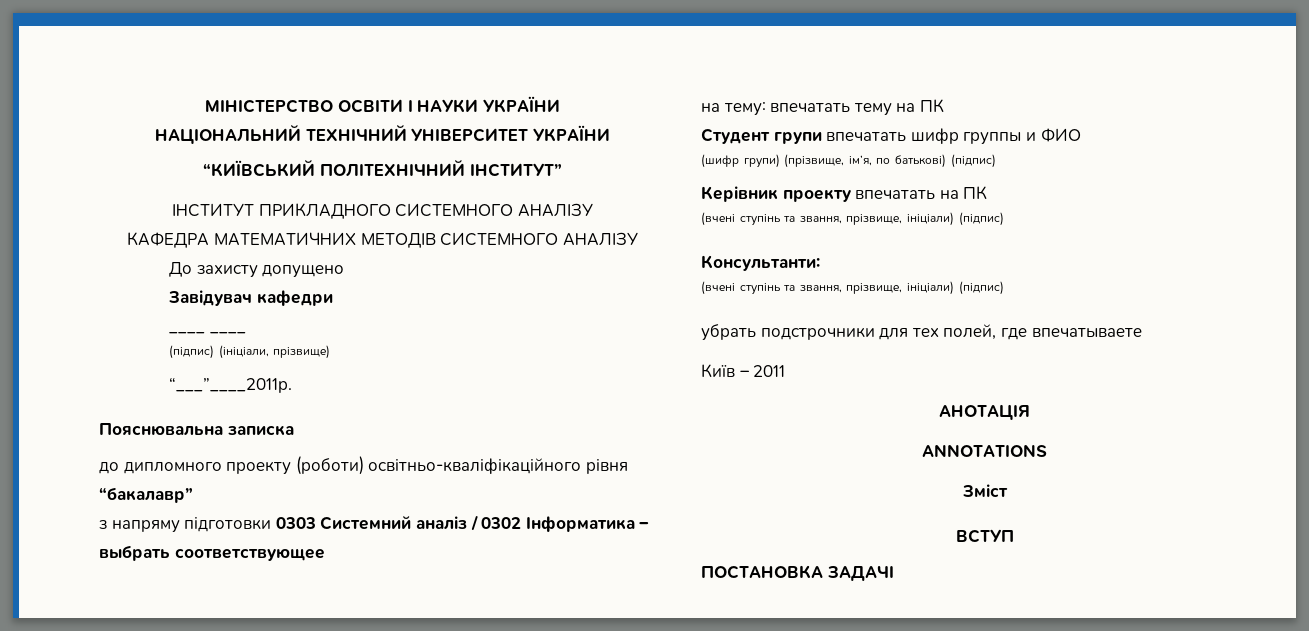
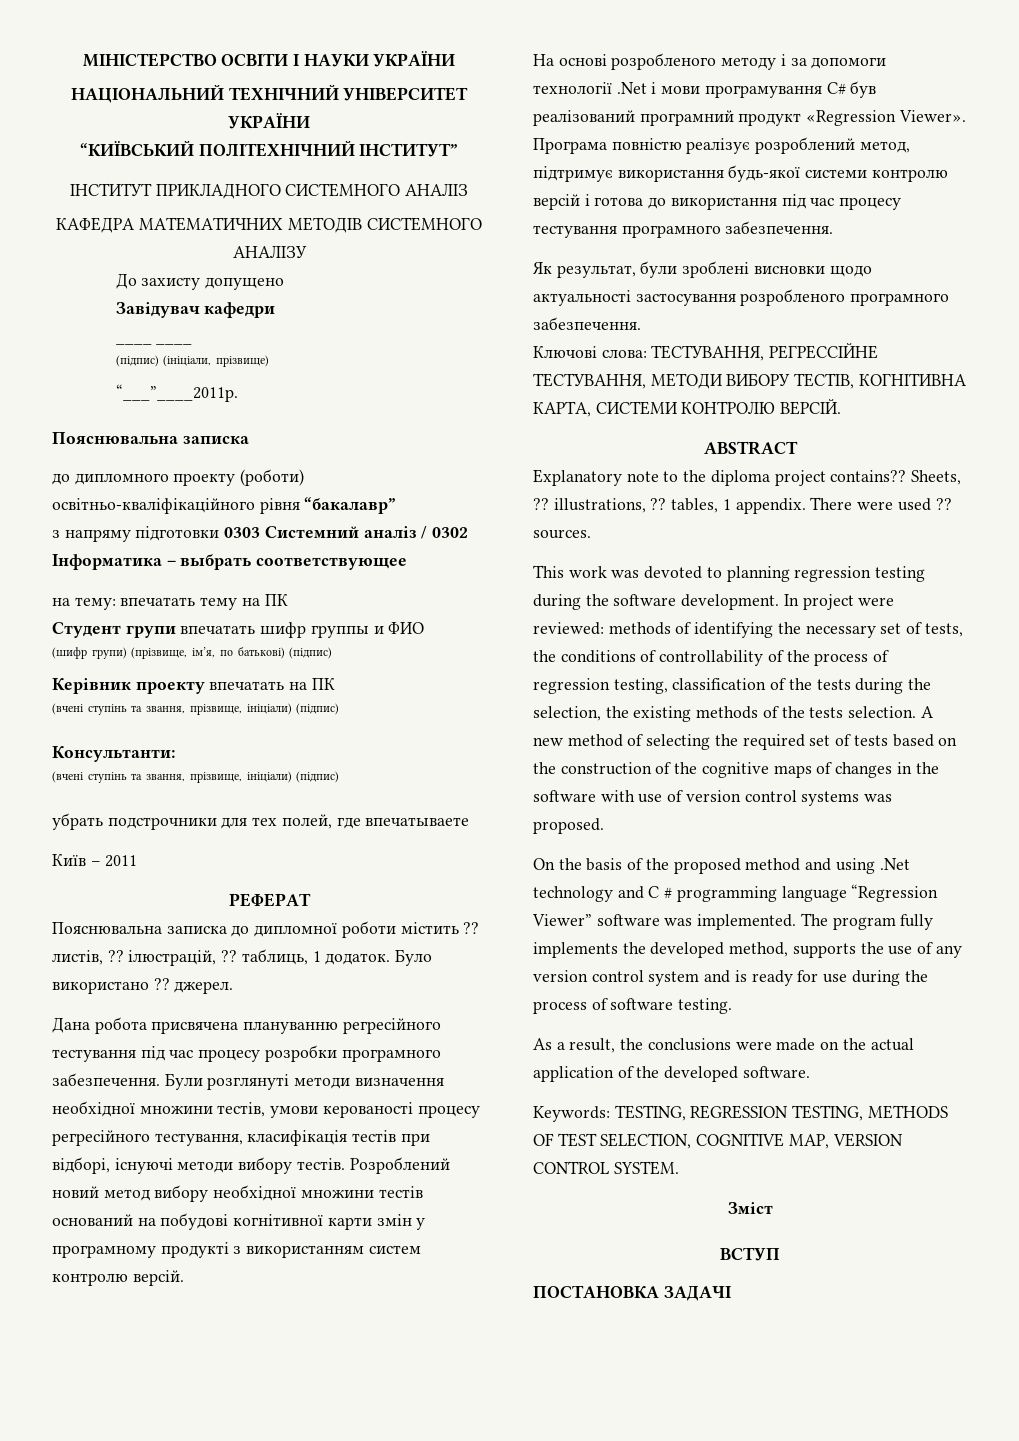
- ІНСТИТУТ ПРИКЛАДНОГО СИСТЕМНОГО АНАЛІЗУ
+ ІНСТИТУТ ПРИКЛАДНОГО СИСТЕМНОГО АНАЛІЗ
- АНОТАЦІЯ
- ANNOTATIONS
+ РЕФЕРАТ
+ Пояснювальна записка до дипломної роботи містить ?? листів, ?? ілюстрацій, ?? таблиць, 1 додаток. Було використано ?? джерел.
+ Дана робота присвячена плануванню регресійного тестування під час процесу розробки програмного забезпечення. Були розглянуті методи визначення необхідної множини тестів, умови керованості процесу регресійного тестування, класифікація тестів при відборі, існуючі методи вибору тестів. Розроблений новий метод вибору необхідної множини тестів оснований на побудові когнітивної карти змін у програмному продукті з використанням систем контролю версій.
+ На основі розробленого методу і за допомоги технології .Net і мови програмування С# був реалізований програмний продукт «Regression Viewer». Програма повністю реалізує розроблений метод, підтримує використання будь-якої системи контролю версій і готова до використання під час процесу тестування програмного забезпечення.
+ Як результат, були зроблені висновки щодо актуальності застосування розробленого програмного забезпечення.
+ Ключові слова: ТЕСТУВАННЯ, РЕГРЕССІЙНЕ ТЕСТУВАННЯ, МЕТОДИ ВИБОРУ ТЕСТІВ, КОГНІТИВНА КАРТА, СИСТЕМИ КОНТРОЛЮ ВЕРСІЙ.
+ ABSTRACT
+ Explanatory note to the diploma project contains?? Sheets, ?? illustrations, ?? tables, 1 appendix. There were used ?? sources.
+ This work was devoted to planning regression testing during the software development. In project were reviewed: methods of identifying the necessary set of tests, the conditions of controllability of the process of regression testing, classification of the tests during the selection, the existing methods of the tests selection. A new method of selecting the required set of tests based on the construction of the cognitive maps of changes in the software with use of version control systems was proposed.
+ On the basis of the proposed method and using .Net technology and C # programming language “Regression Viewer” software was implemented. The program fully implements the developed method, supports the use of any version control system and is ready for use during the process of software testing.
+ As a result, the conclusions were made on the actual application of the developed software.
+ Keywords: TESTING, REGRESSION TESTING, METHODS OF TEST SELECTION, COGNITIVE MAP, VERSION CONTROL SYSTEM.

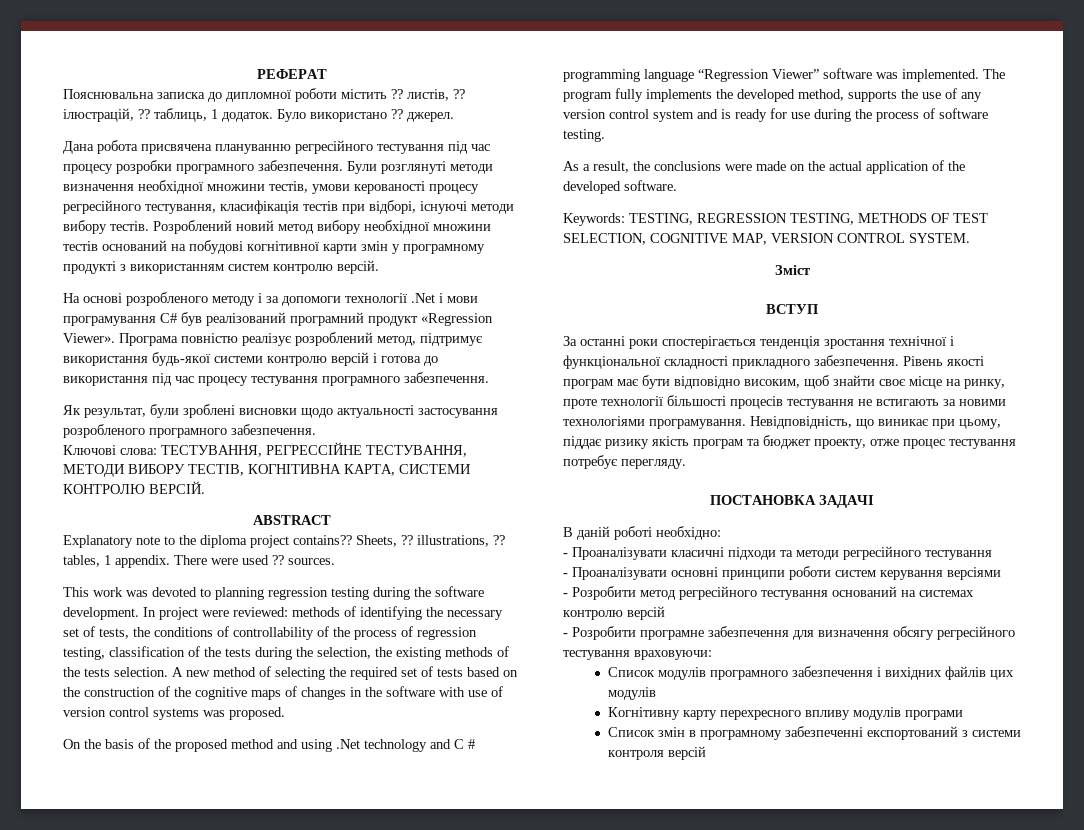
- МІНІСТЕРСТВО ОСВІТИ І НАУКИ УКРАЇНИ
- НАЦІОНАЛЬНИЙ ТЕХНІЧНИЙ УНІВЕРСИТЕТ УКРАЇНИ
- “КИЇВСЬКИЙ ПОЛІТЕХНІЧНИЙ ІНСТИТУТ”
- ІНСТИТУТ ПРИКЛАДНОГО СИСТЕМНОГО АНАЛІЗ
- КАФЕДРА МАТЕМАТИЧНИХ МЕТОДІВ СИСТЕМНОГО АНАЛІЗУ
- До захисту допущено
- Завідувач кафедри
- ____ ____
- (підпис) (ініціали, прізвище)
- “___”____2011р.
- Пояснювальна записка
- до дипломного проекту (роботи) освітньо-кваліфікаційного рівня “бакалавр”
- з напряму підготовки 0303 Системний аналіз / 0302 Інформатика – выбрать соответствующее
- на тему: впечатать тему на ПК
- Студент групи впечатать шифр группы и ФИО
- (шифр групи) (прізвище, ім’я, по батькові) (підпис)
- Керівник проекту впечатать на ПК
- (вчені ступінь та звання, прізвище, ініціали) (підпис)
- Консультанти:
- (вчені ступінь та звання, прізвище, ініціали) (підпис)
- убрать подстрочники для тех полей, где впечатываете
- Київ – 2011
+ За останні роки спостерігається тенденція зростання технічної і функціональної складності прикладного забезпечення. Рівень якості програм має бути відповідно високим, щоб знайти своє місце на ринку, проте технології більшості процесів тестування не встигають за новими технологіями програмування. Невідповідність, що виникає при цьому, піддає ризику якість програм та бюджет проекту, отже процес тестування потребує перегляду.
  ПОСТАНОВКА ЗАДАЧІ
+ В даній роботі необхідно:
+ - Проаналізувати класичні підходи та методи регресійного тестування
+ - Проаналізувати основні принципи роботи систем керування версіями
+ - Розробити метод регресійного тестування оснований на системах контролю версій
+ - Розробити програмне забезпечення для визначення обсягу регресійного тестування враховуючи:
+ Список модулів програмного забезпечення і вихідних файлів цих модулів
+ Когнітивну карту перехресного впливу модулів програми
+ Список змін в програмному забезпеченні експортований з системи контроля версій

